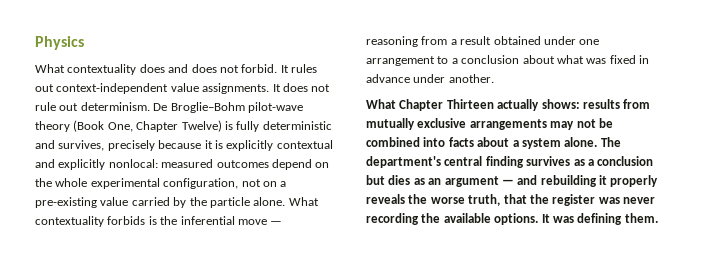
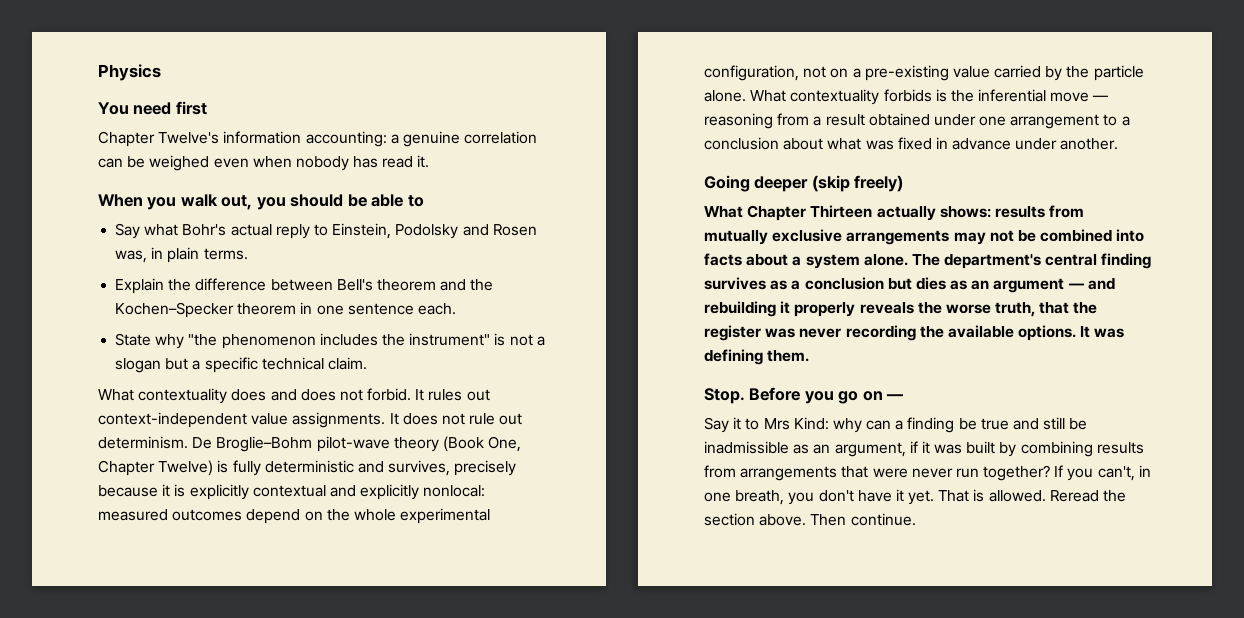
+ You need first
+ Chapter Twelve's information accounting: a genuine correlation can be weighed even when nobody has read it.
+ When you walk out, you should be able to
+ Say what Bohr's actual reply to Einstein, Podolsky and Rosen was, in plain terms.
+ Explain the difference between Bell's theorem and the Kochen–Specker theorem in one sentence each.
+ State why "the phenomenon includes the instrument" is not a slogan but a specific technical claim.
+ Going deeper (skip freely)
+ Stop. Before you go on —
+ Say it to Mrs Kind: why can a finding be true and still be inadmissible as an argument, if it was built by combining results from arrangements that were never run together? If you can't, in one breath, you don't have it yet. That is allowed. Reread the section above. Then continue.

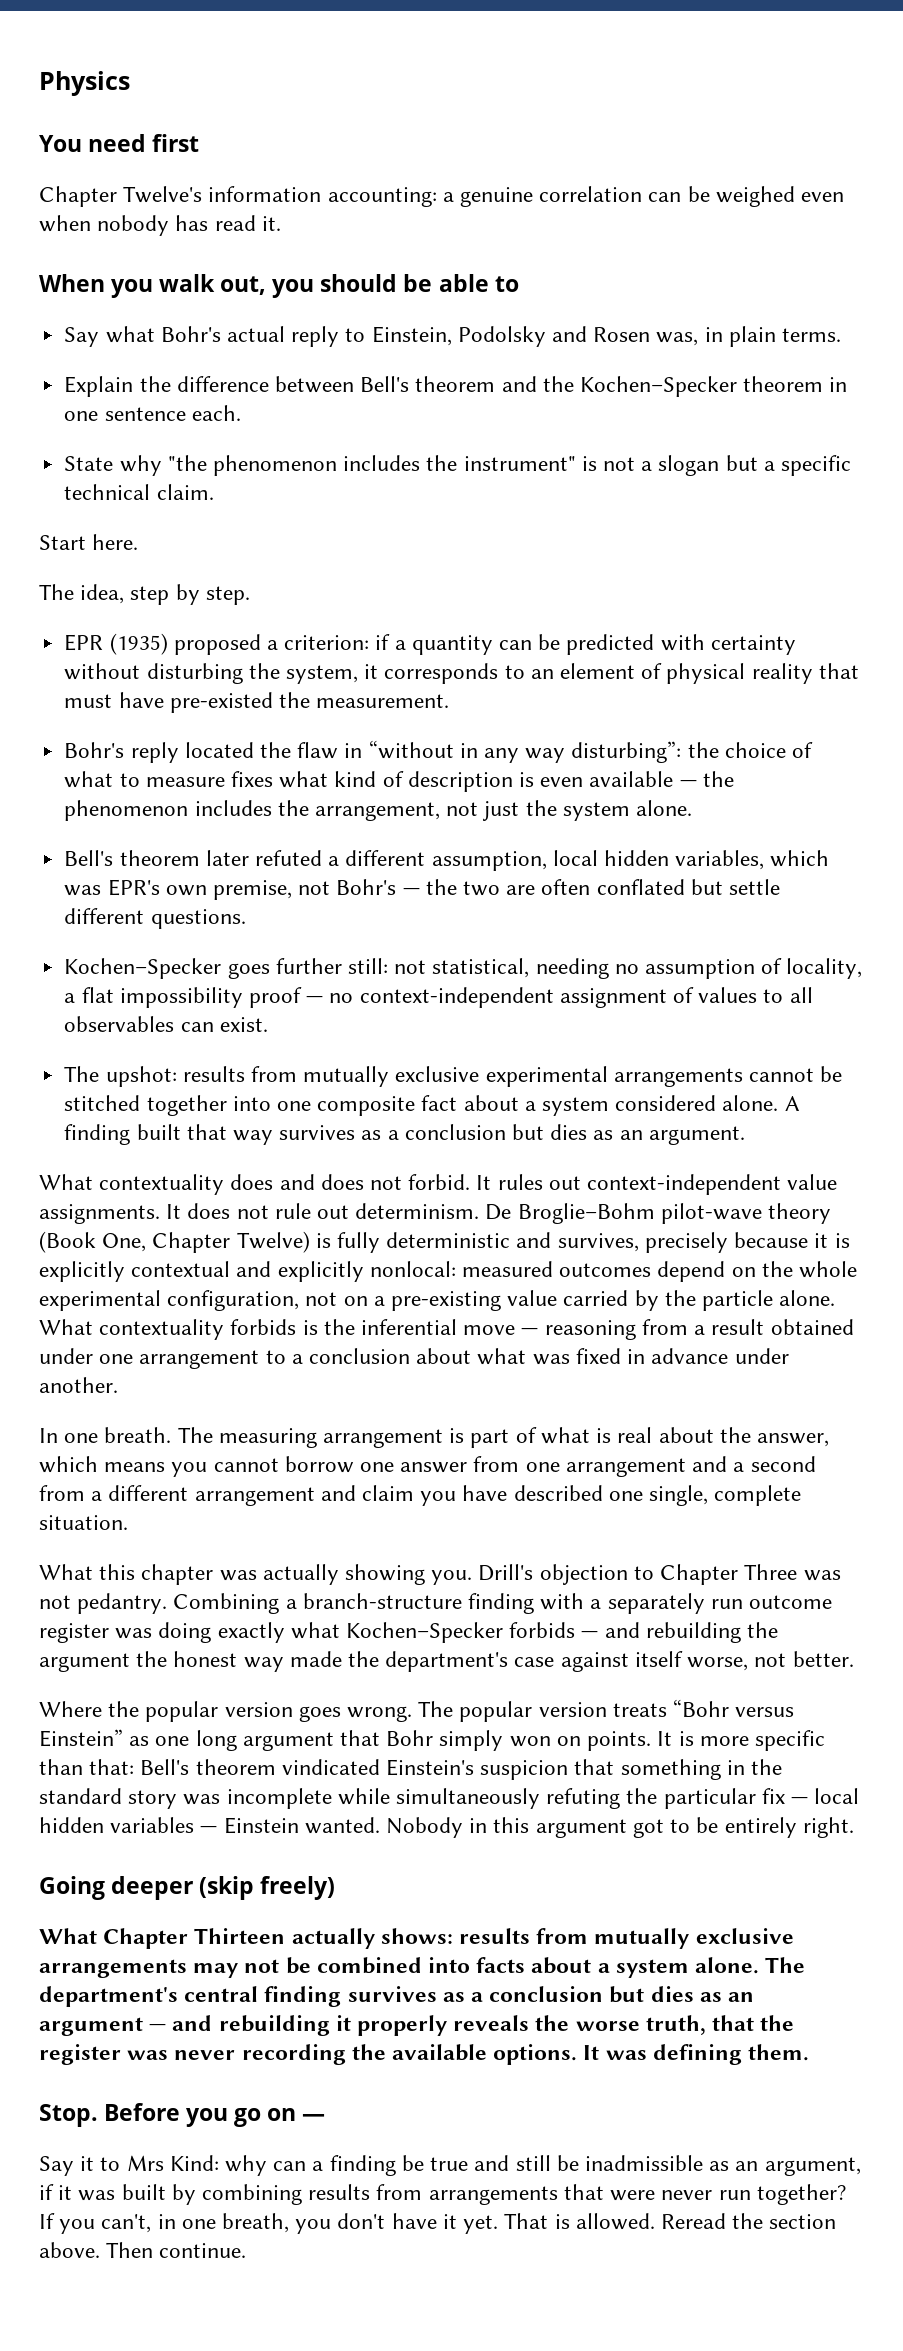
+ Start here.
+ The idea, step by step.
+ EPR (1935) proposed a criterion: if a quantity can be predicted with certainty without disturbing the system, it corresponds to an element of physical reality that must have pre-existed the measurement.
+ Bohr's reply located the flaw in “without in any way disturbing”: the choice of what to measure fixes what kind of description is even available — the phenomenon includes the arrangement, not just the system alone.
+ Bell's theorem later refuted a different assumption, local hidden variables, which was EPR's own premise, not Bohr's — the two are often conflated but settle different questions.
+ Kochen–Specker goes further still: not statistical, needing no assumption of locality, a flat impossibility proof — no context-independent assignment of values to all observables can exist.
+ The upshot: results from mutually exclusive experimental arrangements cannot be stitched together into one composite fact about a system considered alone. A finding built that way survives as a conclusion but dies as an argument.
+ In one breath. The measuring arrangement is part of what is real about the answer, which means you cannot borrow one answer from one arrangement and a second from a different arrangement and claim you have described one single, complete situation.
+ What this chapter was actually showing you. Drill's objection to Chapter Three was not pedantry. Combining a branch-structure finding with a separately run outcome register was doing exactly what Kochen–Specker forbids — and rebuilding the argument the honest way made the department's case against itself worse, not better.
+ Where the popular version goes wrong. The popular version treats “Bohr versus Einstein” as one long argument that Bohr simply won on points. It is more specific than that: Bell's theorem vindicated Einstein's suspicion that something in the standard story was incomplete while simultaneously refuting the particular fix — local hidden variables — Einstein wanted. Nobody in this argument got to be entirely right.

